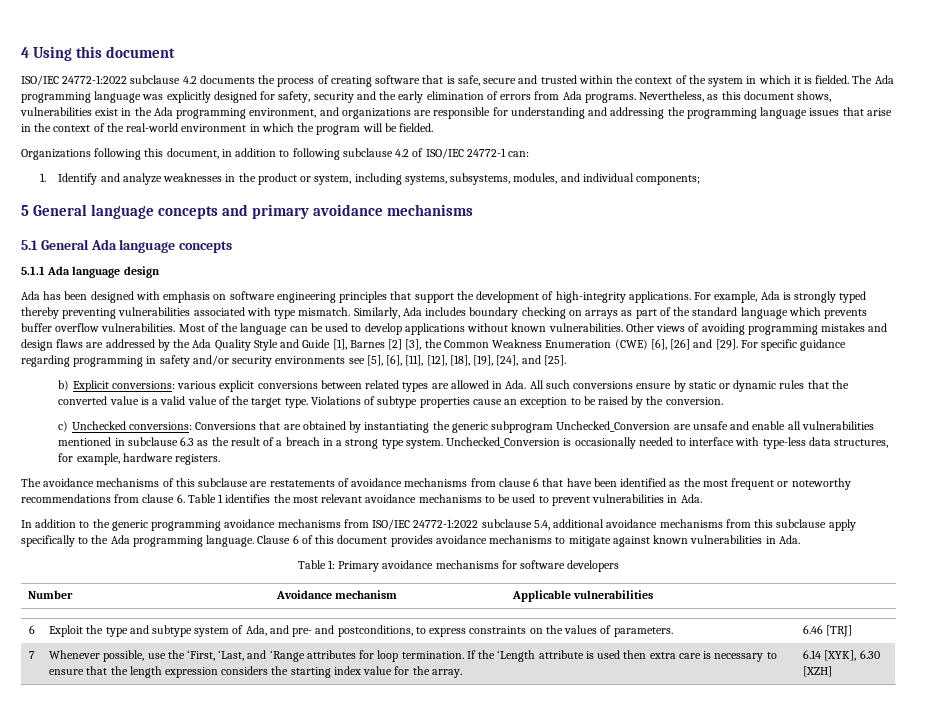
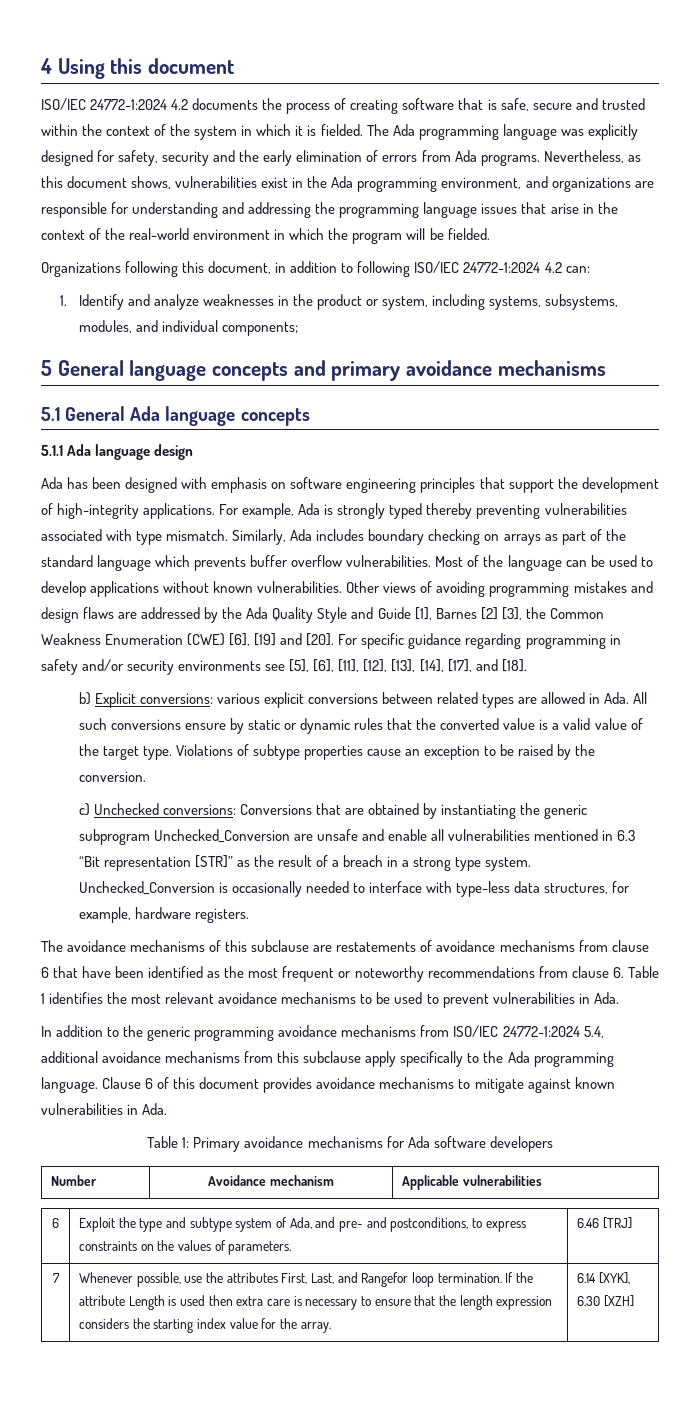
- ISO/IEC 24772-1:2022 subclause 4.2 documents the process of creating software that is safe, secure and trusted within the context of the system in which it is fielded.
+ ISO/IEC 24772-1:2024 4.2 documents the process of creating software that is safe, secure and trusted within the context of the system in which it is fielded.
- Organizations following this document, in addition to following subclause 4.2 of ISO/IEC 24772-1 can:
+ Organizations following this document, in addition to following ISO/IEC 24772-1:2024 4.2 can:
- Other views of avoiding programming mistakes and design flaws are addressed by the Ada Quality Style and Guide [1], Barnes [2] [3], the Common Weakness Enumeration (CWE) [6], [26] and [29].
+ Other views of avoiding programming mistakes and design flaws are addressed by the Ada Quality Style and Guide [1], Barnes [2] [3], the Common Weakness Enumeration (CWE) [6], [19] and [20].
- For specific guidance regarding programming in safety and/or security environments see [5], [6], [11], [12], [18], [19], [24], and [25].
+ For specific guidance regarding programming in safety and/or security environments see [5], [6], [11], [12], [13], [14], [17], and [18].
- c) Unchecked conversions: Conversions that are obtained by instantiating the generic subprogram Unchecked_Conversion are unsafe and enable all vulnerabilities mentioned in subclause 6.3 as the result of a breach in a strong type system.
+ c) Unchecked conversions: Conversions that are obtained by instantiating the generic subprogram Unchecked_Conversion are unsafe and enable all vulnerabilities mentioned in 6.3 “Bit representation [STR]” as the result of a breach in a strong type system.
- In addition to the generic programming avoidance mechanisms from ISO/IEC 24772-1:2022 subclause 5.4, additional avoidance mechanisms from this subclause apply specifically to the Ada programming language.
+ In addition to the generic programming avoidance mechanisms from ISO/IEC 24772-1:2024 5.4, additional avoidance mechanisms from this subclause apply specifically to the Ada programming language.
- Table 1: Primary avoidance mechanisms for software developers
+ Table 1: Primary avoidance mechanisms for Ada software developers
- Whenever possible, use the ‘First, ‘Last, and ‘Range attributes for loop termination.
+ Whenever possible, use the attributes First, Last, and Rangefor loop termination.
- If the ‘Length attribute is used then extra care is necessary to ensure that the length expression considers the starting index value for the array.
+ If the attribute Length is used then extra care is necessary to ensure that the length expression considers the starting index value for the array.

